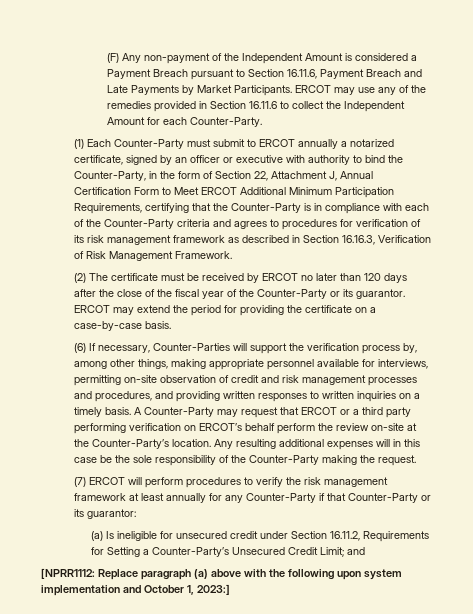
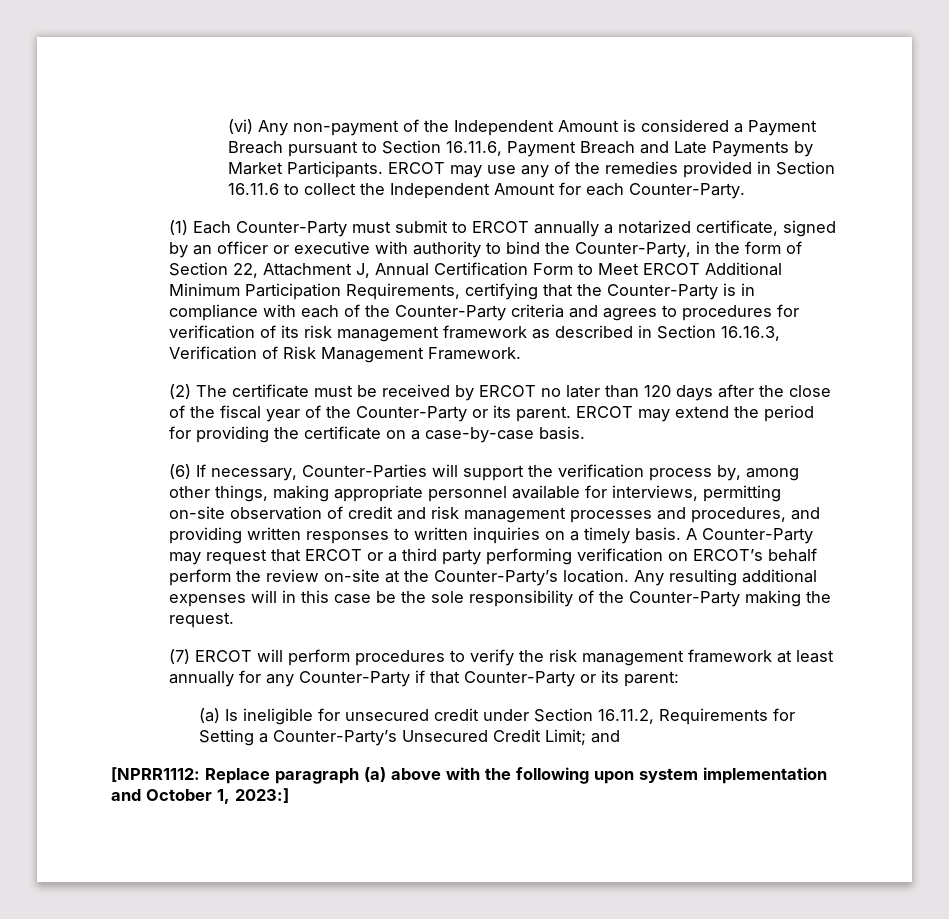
- (F) Any non-payment of the Independent Amount is considered a Payment Breach pursuant to Section 16.11.6, Payment Breach and Late Payments by Market Participants.
+ (vi) Any non-payment of the Independent Amount is considered a Payment Breach pursuant to Section 16.11.6, Payment Breach and Late Payments by Market Participants.
- (2) The certificate must be received by ERCOT no later than 120 days after the close of the fiscal year of the Counter-Party or its guarantor.
+ (2) The certificate must be received by ERCOT no later than 120 days after the close of the fiscal year of the Counter-Party or its parent.
- (7) ERCOT will perform procedures to verify the risk management framework at least annually for any Counter-Party if that Counter-Party or its guarantor:
+ (7) ERCOT will perform procedures to verify the risk management framework at least annually for any Counter-Party if that Counter-Party or its parent:

